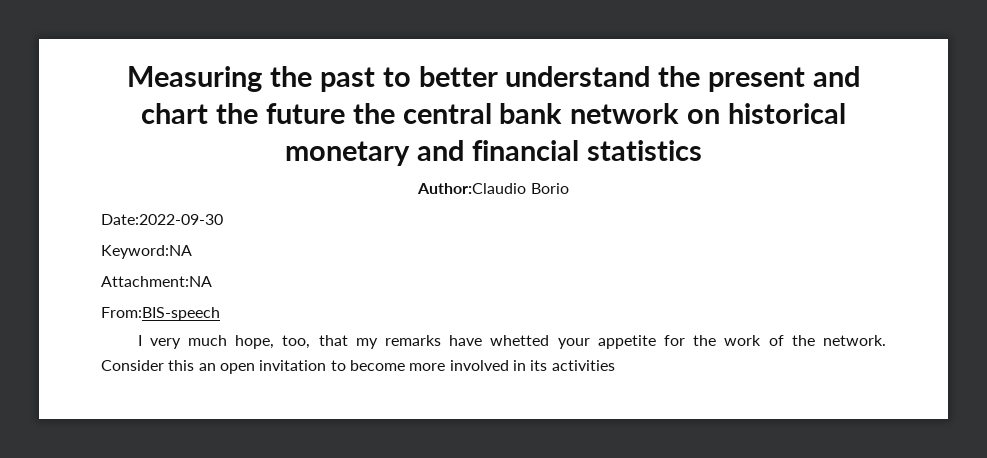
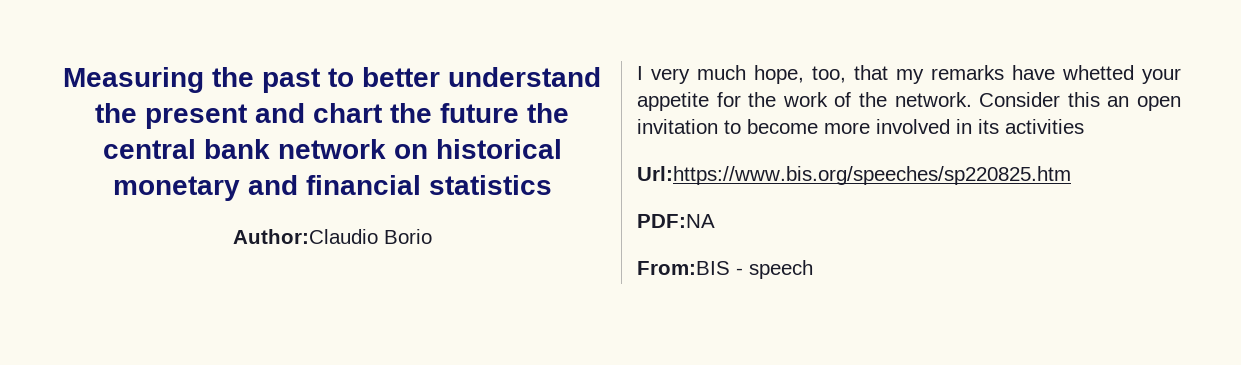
- Date:2022-09-30
- Keyword:NA
- Attachment:NA
- From:BIS-speech
+ Url:https://www.bis.org/speeches/sp220825.htm
+ PDF:NA
+ From:BIS - speech

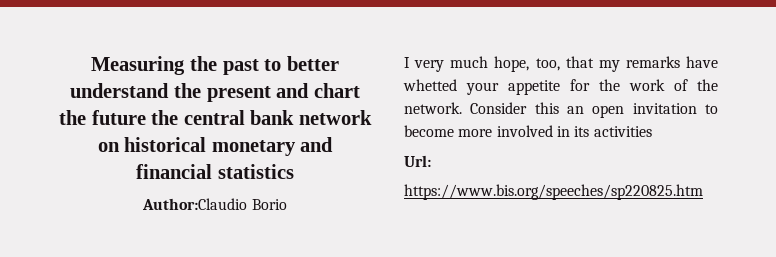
- Url:https://www.bis.org/speeches/sp220825.htm
- PDF:NA
- From:BIS - speech
+ Url:
+ https://www.bis.org/speeches/sp220825.htm

